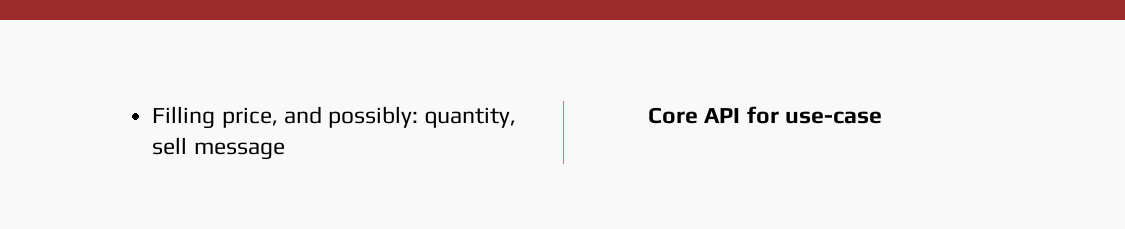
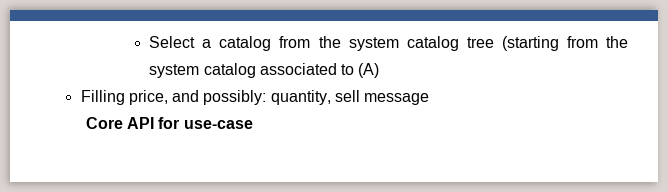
+ Select a catalog from the system catalog tree (starting from the system catalog associated to (A)

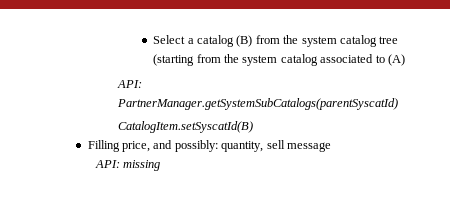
- Select a catalog from the system catalog tree (starting from the system catalog associated to (A)
+ Select a catalog (B) from the system catalog tree (starting from the system catalog associated to (A)
+ API: PartnerManager.getSystemSubCatalogs(parentSyscatId)
+ CatalogItem.setSyscatId(B)
- Core API for use-case
+ API: missing

